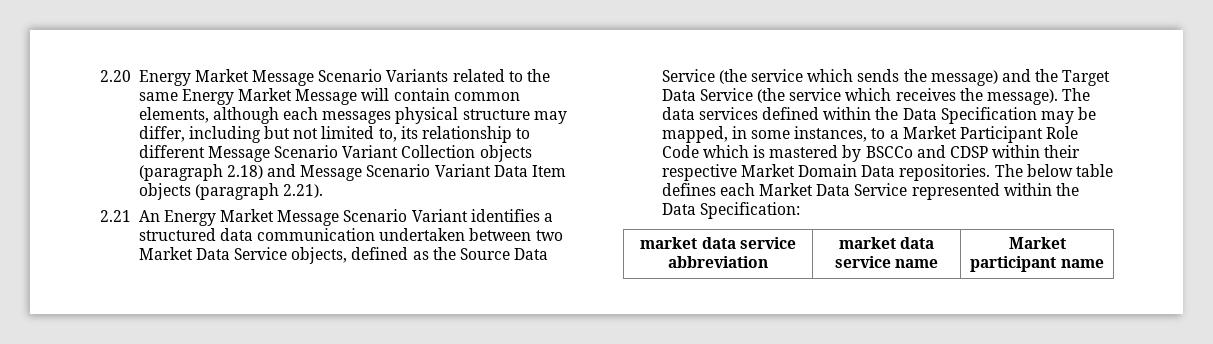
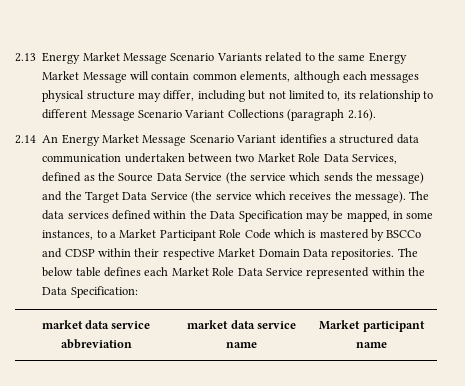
- 2.20 Energy Market Message Scenario Variants related to the same Energy Market Message will contain common elements, although each messages physical structure may differ, including but not limited to, its relationship to different Message Scenario Variant Collection objects (paragraph 2.18) and Message Scenario Variant Data Item objects (paragraph 2.21).
- 2.21 An Energy Market Message Scenario Variant identifies a structured data communication undertaken between two Market Data Service objects, defined as the Source Data Service (the service which sends the message) and the Target Data Service (the service which receives the message).
+ 2.13 Energy Market Message Scenario Variants related to the same Energy Market Message will contain common elements, although each messages physical structure may differ, including but not limited to, its relationship to different Message Scenario Variant Collections (paragraph 2.16).
+ 2.14 An Energy Market Message Scenario Variant identifies a structured data communication undertaken between two Market Role Data Services, defined as the Source Data Service (the service which sends the message) and the Target Data Service (the service which receives the message).
- The below table defines each Market Data Service represented within the Data Specification:
+ The below table defines each Market Role Data Service represented within the Data Specification:

